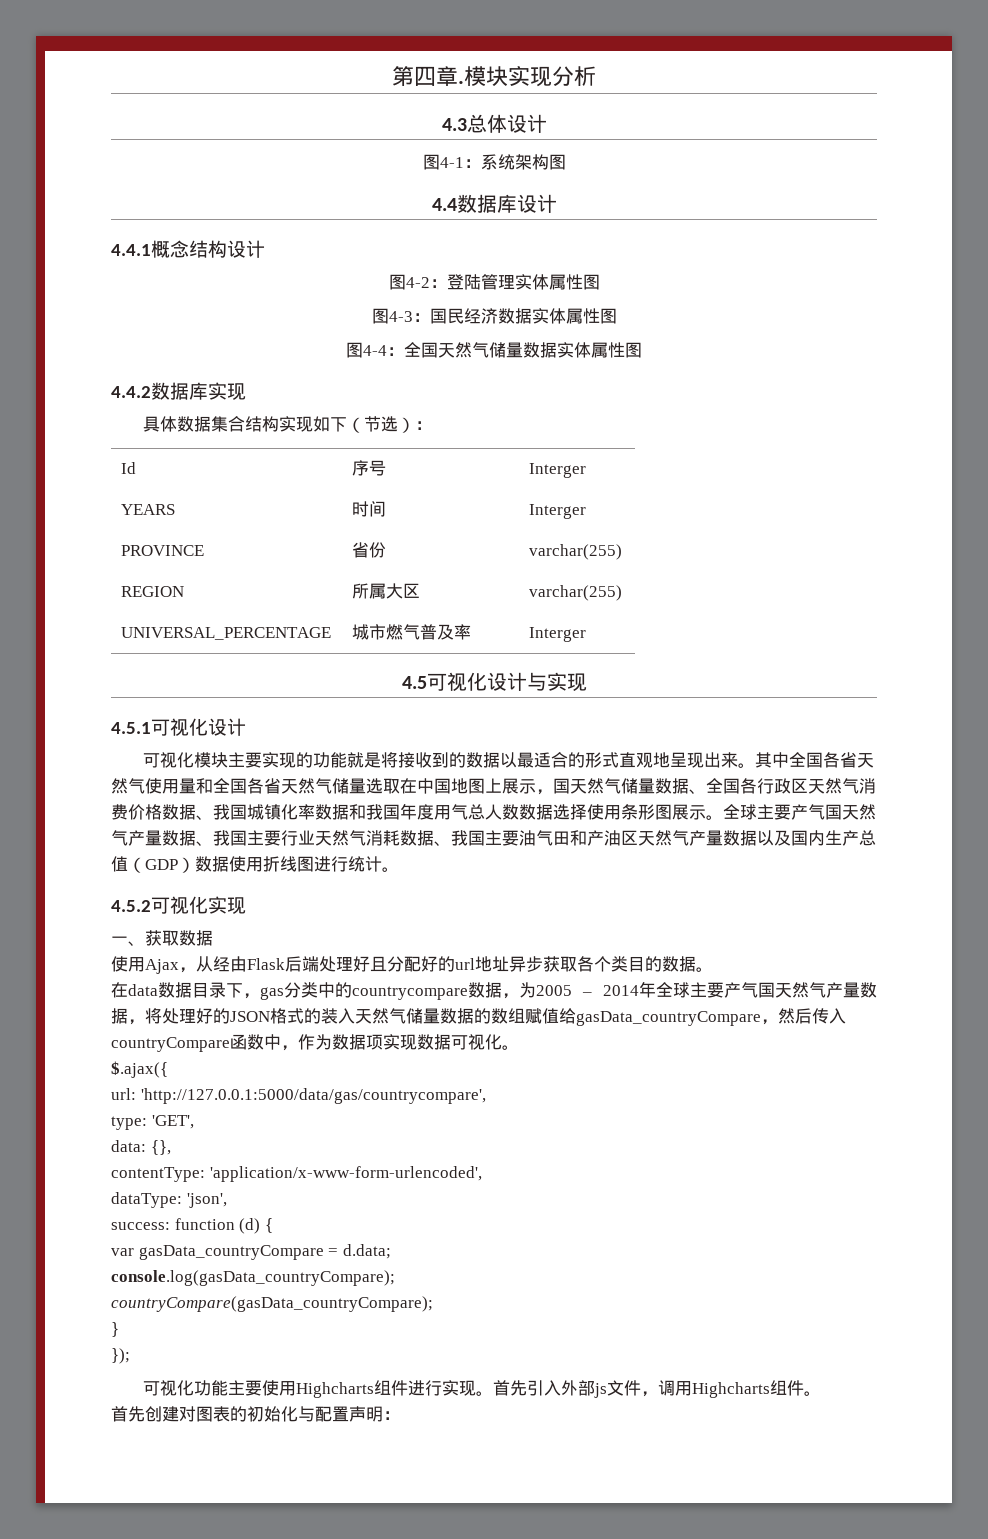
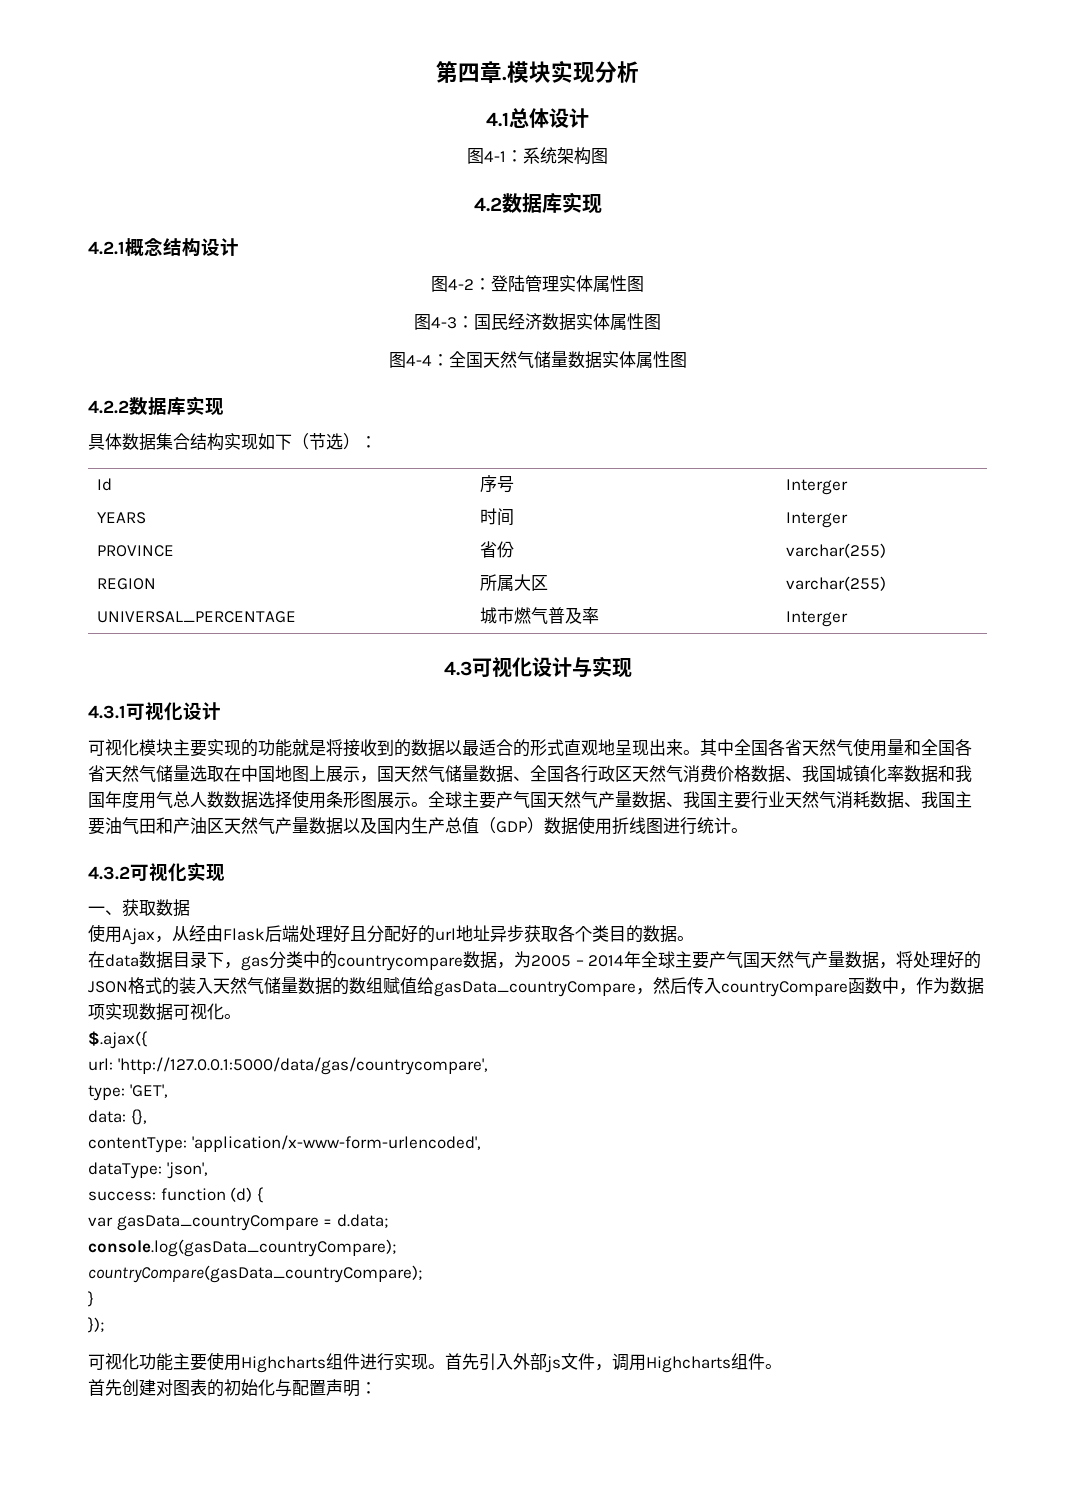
- 4.3总体设计
+ 4.1总体设计
- 4.4数据库设计
- 4.4.1概念结构设计
+ 4.2数据库实现
+ 4.2.1概念结构设计
- 4.4.2数据库实现
+ 4.2.2数据库实现
- 4.5可视化设计与实现
+ 4.3可视化设计与实现
- 4.5.1可视化设计
+ 4.3.1可视化设计
- 4.5.2可视化实现
+ 4.3.2可视化实现

